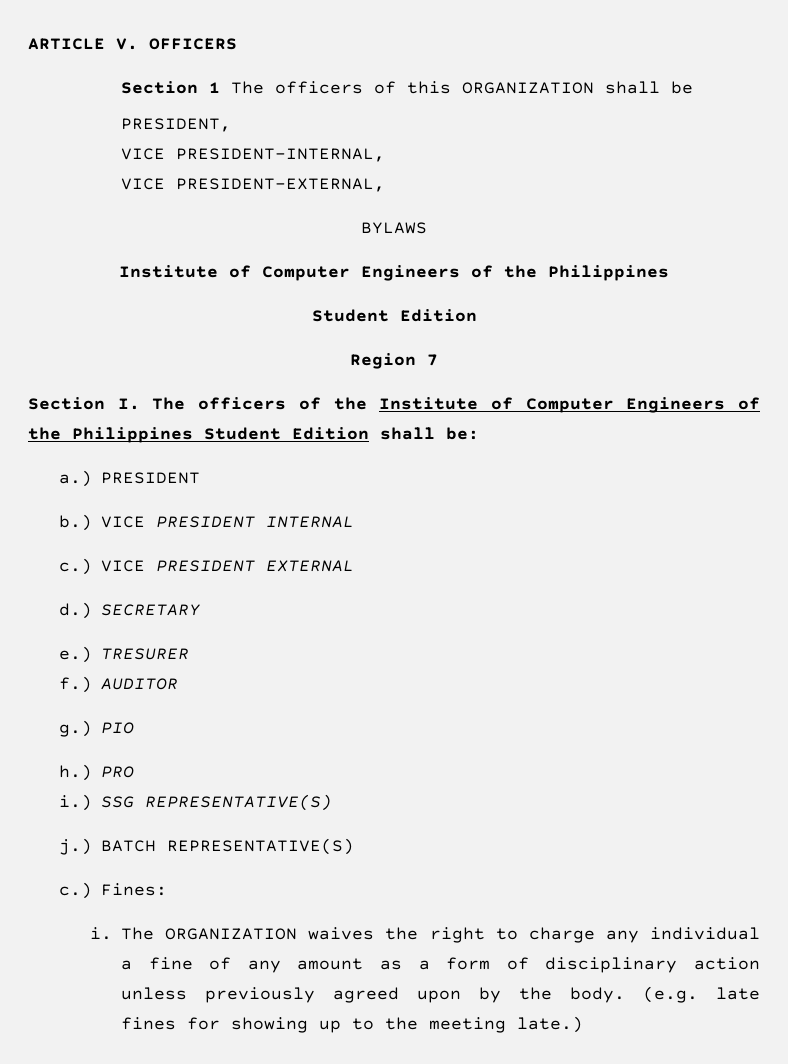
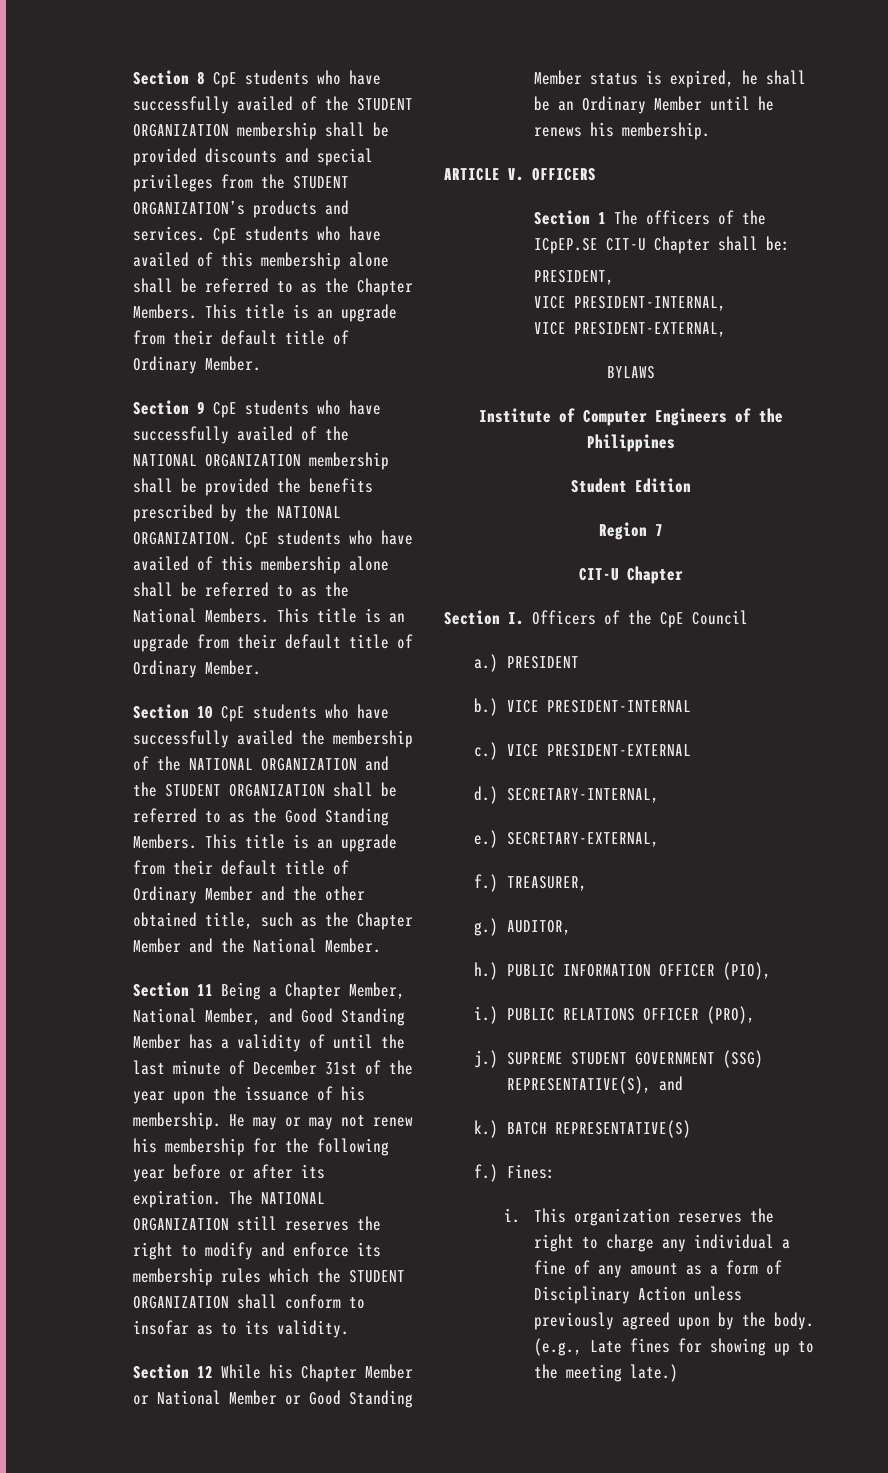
+ Section 8 CpE students who have successfully availed of the STUDENT ORGANIZATION membership shall be provided discounts and special privileges from the STUDENT ORGANIZATION’s products and services. CpE students who have availed of this membership alone shall be referred to as the Chapter Members. This title is an upgrade from their default title of Ordinary Member.
+ Section 9 CpE students who have successfully availed of the NATIONAL ORGANIZATION membership shall be provided the benefits prescribed by the NATIONAL ORGANIZATION. CpE students who have availed of this membership alone shall be referred to as the National Members. This title is an upgrade from their default title of Ordinary Member.
+ Section 10 CpE students who have successfully availed the membership of the NATIONAL ORGANIZATION and the STUDENT ORGANIZATION shall be referred to as the Good Standing Members. This title is an upgrade from their default title of Ordinary Member and the other obtained title, such as the Chapter Member and the National Member.
+ Section 11 Being a Chapter Member, National Member, and Good Standing Member has a validity of until the last minute of December 31st of the year upon the issuance of his membership. He may or may not renew his membership for the following year before or after its expiration. The NATIONAL ORGANIZATION still reserves the right to modify and enforce its membership rules which the STUDENT ORGANIZATION shall conform to insofar as to its validity.
+ Section 12 While his Chapter Member or National Member or Good Standing Member status is expired, he shall be an Ordinary Member until he renews his membership.
- Section 1 The officers of this ORGANIZATION shall be
+ Section 1 The officers of the ICpEP.SE CIT-U Chapter shall be:
  Region 7
+ CIT-U Chapter
- Section I. The officers of the Institute of Computer Engineers of the Philippines Student Edition shall be:
+ Section I. Officers of the CpE Council
- VICE PRESIDENT INTERNAL
+ VICE PRESIDENT-INTERNAL
- VICE PRESIDENT EXTERNAL
+ VICE PRESIDENT-EXTERNAL
- SECRETARY
+ SECRETARY-INTERNAL,
- TRESURER
- f.) AUDITOR
+ SECRETARY-EXTERNAL,
+ f.) TREASURER,
- PIO
+ AUDITOR,
- PRO
- i.) SSG REPRESENTATIVE(S)
- j.)
+ PUBLIC INFORMATION OFFICER (PIO),
+ i.) PUBLIC RELATIONS OFFICER (PRO),
+ j.) SUPREME STUDENT GOVERNMENT (SSG) REPRESENTATIVE(S), and
+ k.)
  BATCH REPRESENTATIVE(S)
- c.)
+ f.)
- The ORGANIZATION waives the right to charge any individual a fine of any amount as a form of disciplinary action unless previously agreed upon by the body.
+ This organization reserves the right to charge any individual a fine of any amount as a form of Disciplinary Action unless previously agreed upon by the body.
- (e.g. late fines for showing up to the meeting late.)
+ (e.g., Late fines for showing up to the meeting late.)

